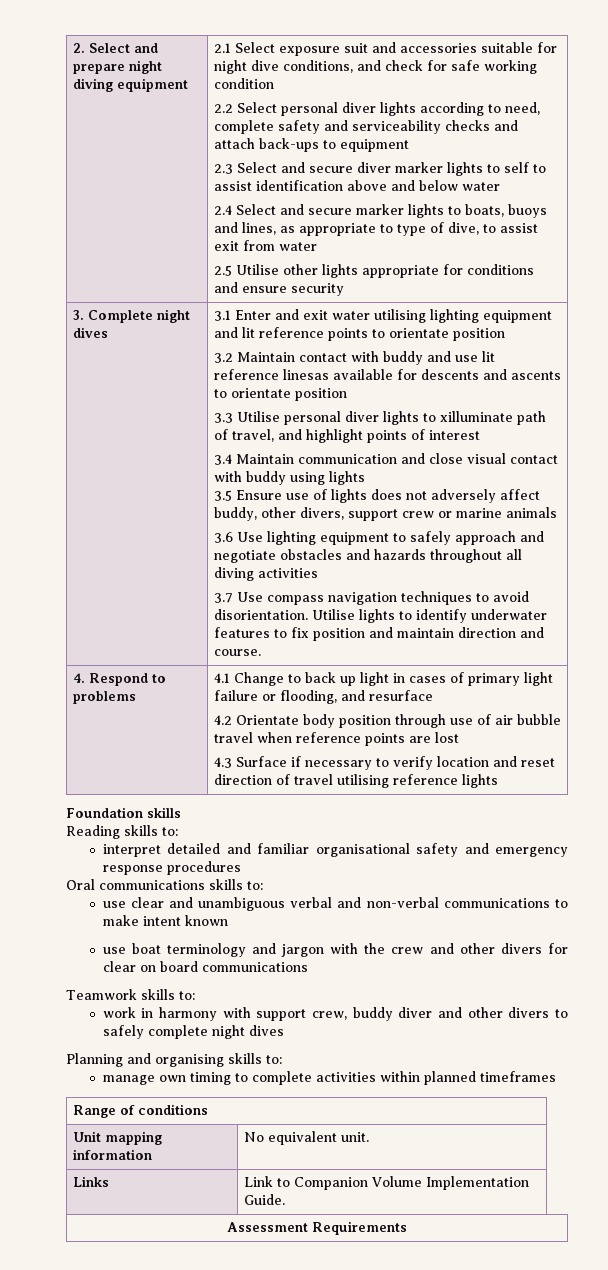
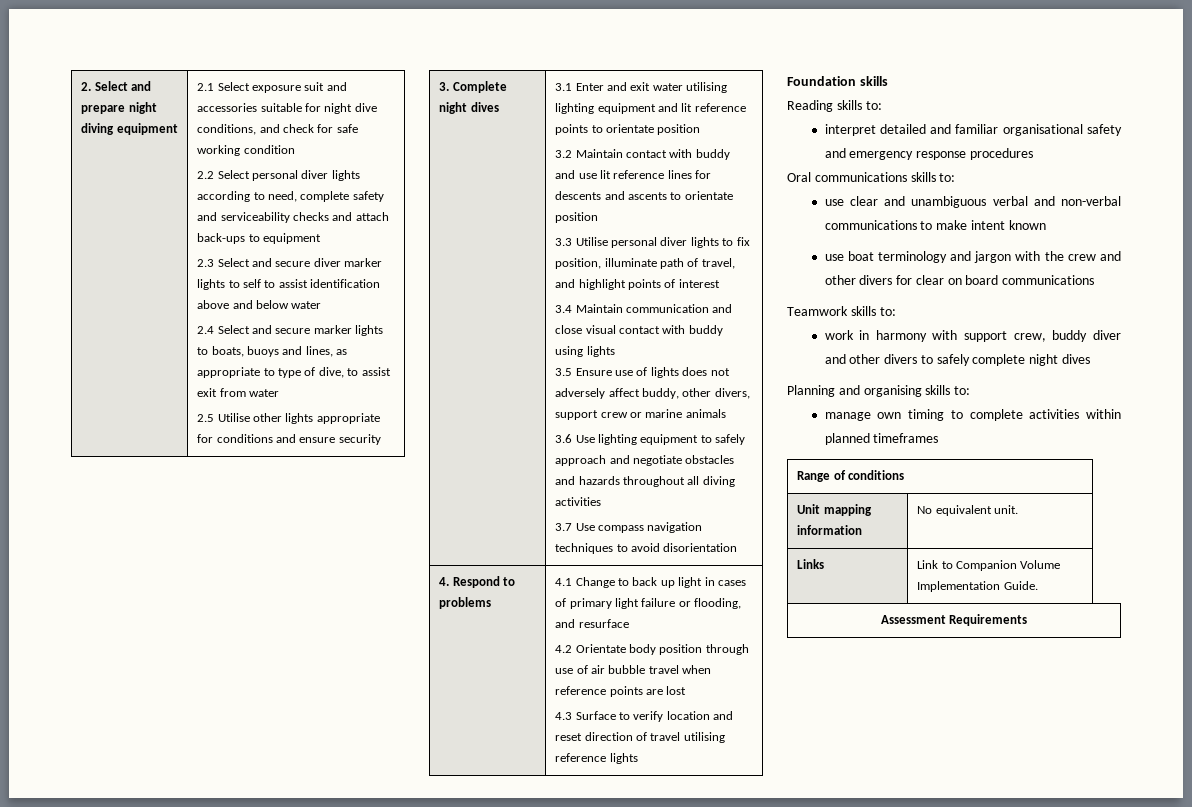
- 3.2 Maintain contact with buddy and use lit reference linesas available for descents and ascents to orientate position
+ 3.2 Maintain contact with buddy and use lit reference lines for descents and ascents to orientate position
- 3.3 Utilise personal diver lights to xilluminate path of travel, and highlight points of interest
+ 3.3 Utilise personal diver lights to fix position, illuminate path of travel, and highlight points of interest
- 3.7 Use compass navigation techniques to avoid disorientation. Utilise lights to identify underwater features to fix position and maintain direction and course.
+ 3.7 Use compass navigation techniques to avoid disorientation
- 4.3 Surface if necessary to verify location and reset direction of travel utilising reference lights
+ 4.3 Surface to verify location and reset direction of travel utilising reference lights

